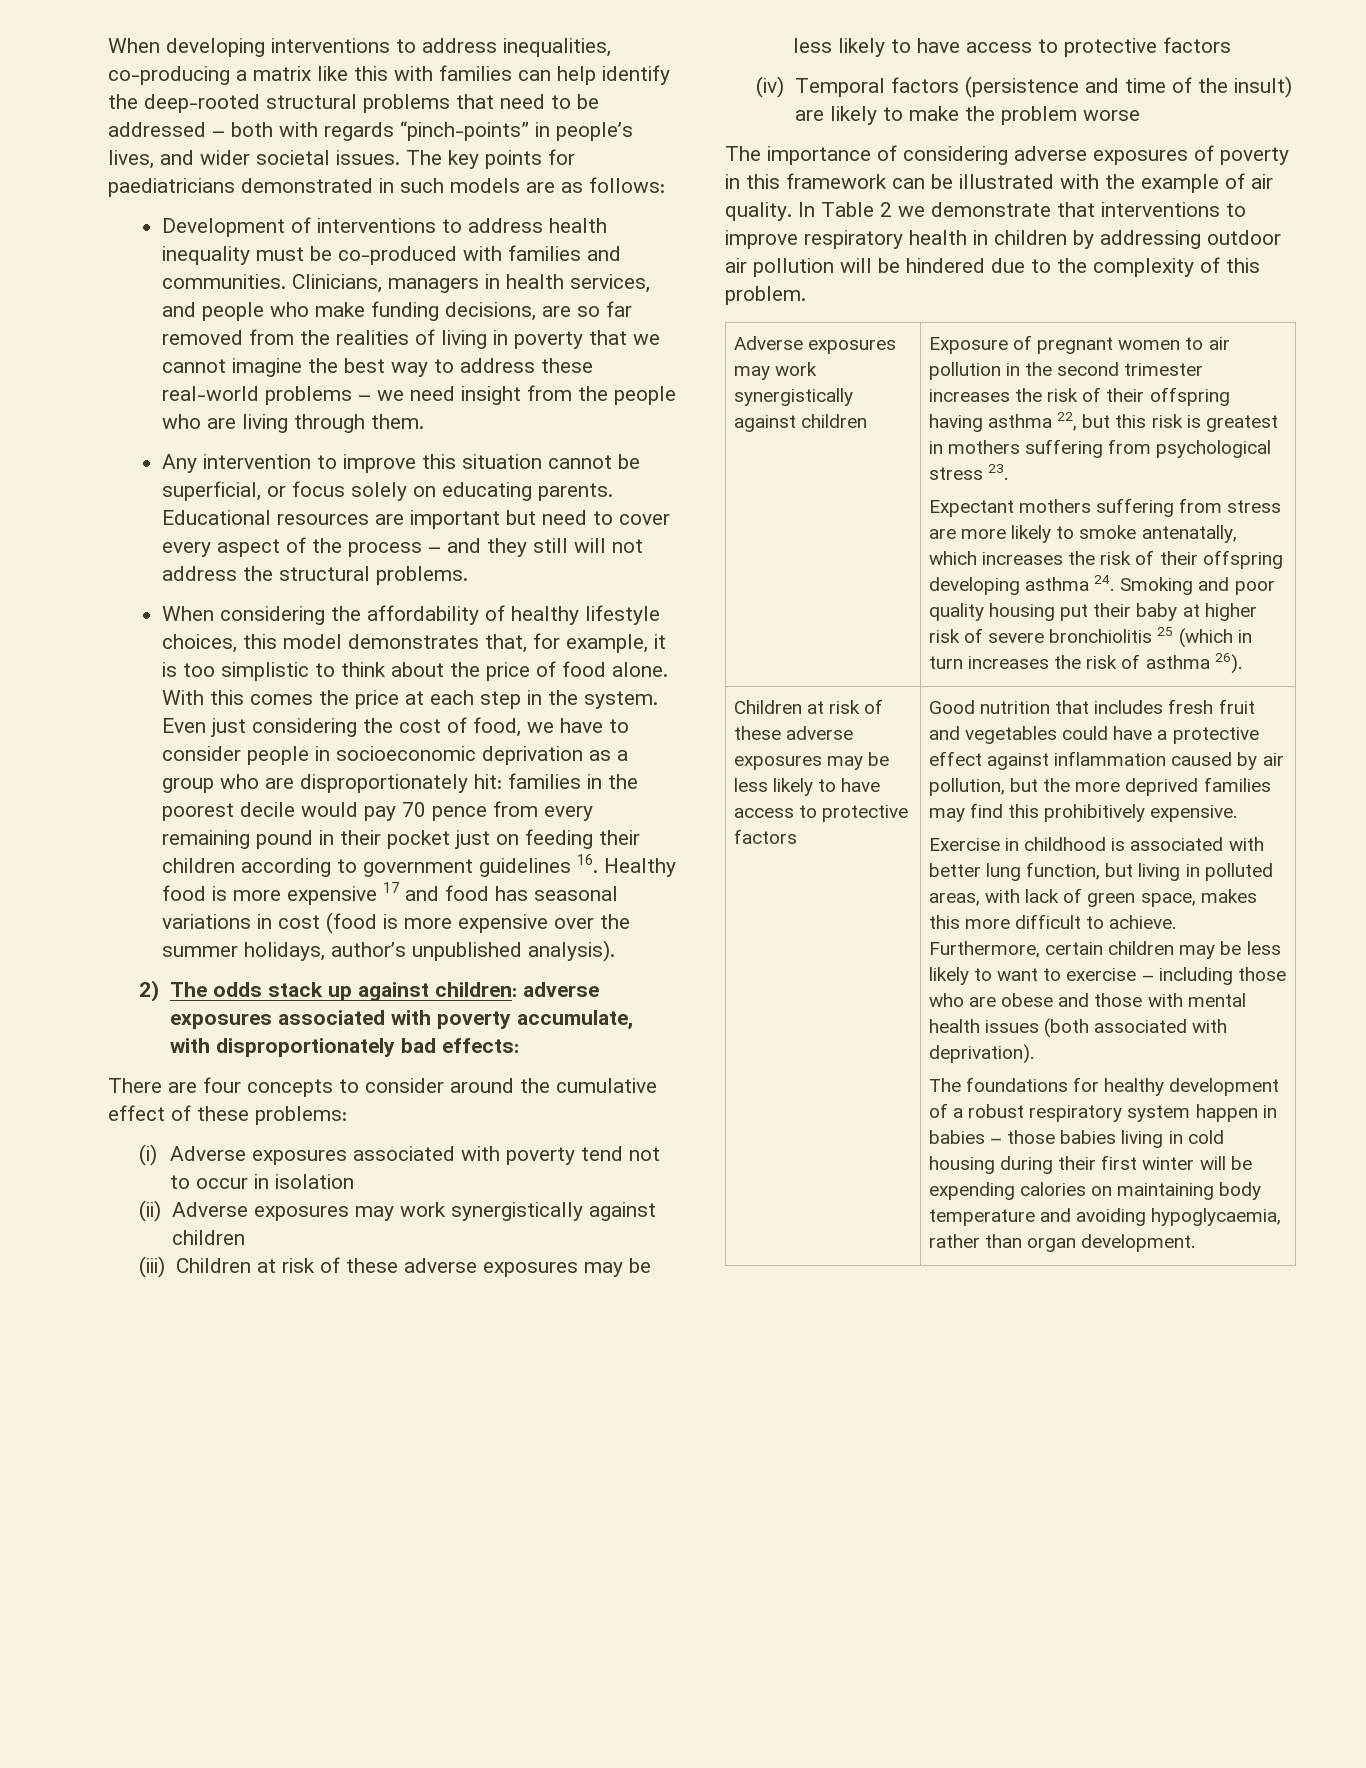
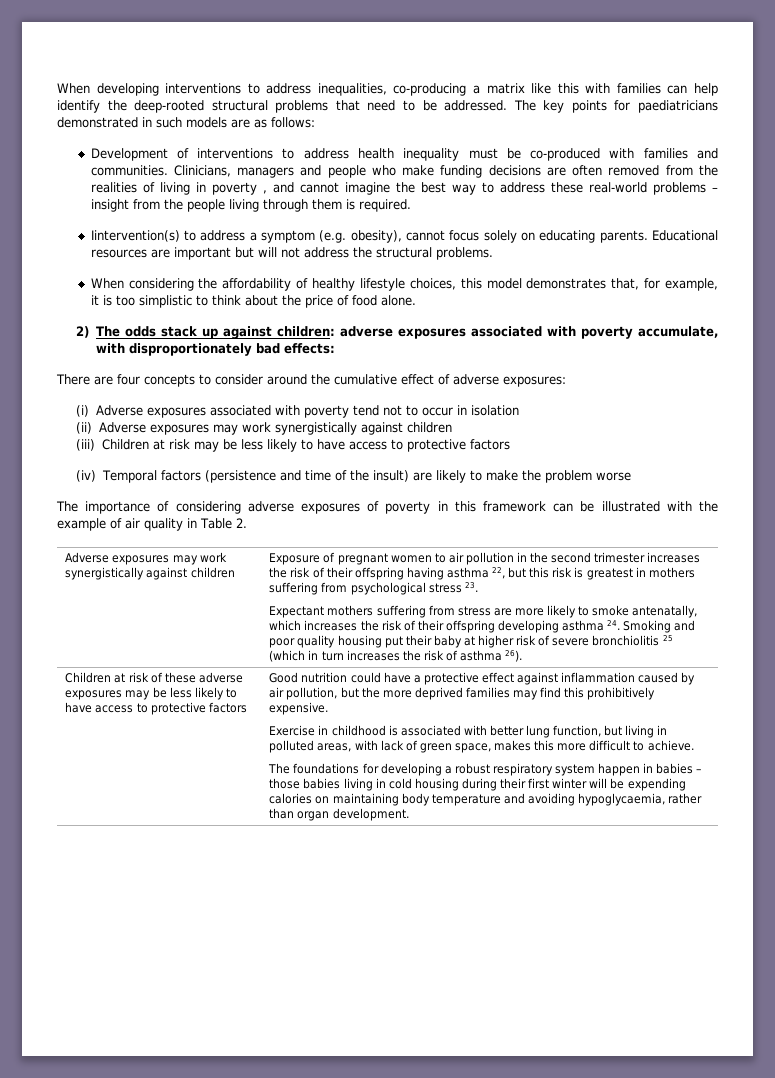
- When developing interventions to address inequalities, co-producing a matrix like this with families can help identify the deep-rooted structural problems that need to be addressed – both with regards “pinch-points” in people’s lives, and wider societal issues.
+ When developing interventions to address inequalities, co-producing a matrix like this with families can help identify the deep-rooted structural problems that need to be addressed.
- Clinicians, managers in health services, and people who make funding decisions, are so far removed from the realities of living in poverty that we cannot imagine the best way to address these real-world problems – we need insight from the people who are living through them.
- Any intervention to improve this situation cannot be superficial, or focus solely on educating parents.
+ Clinicians, managers and people who make funding decisions are often removed from the realities of living in poverty , and cannot imagine the best way to address these real-world problems – insight from the people living through them is required.
+ Iintervention(s) to address a symptom (e.g. obesity), cannot focus solely on educating parents.
- Educational resources are important but need to cover every aspect of the process – and they still will not address the structural problems.
+ Educational resources are important but will not address the structural problems.
- With this comes the price at each step in the system. Even just considering the cost of food, we have to consider people in socioeconomic deprivation as a group who are disproportionately hit: families in the poorest decile would pay 70 pence from every remaining pound in their pocket just on feeding their children according to government guidelines 16. Healthy food is more expensive 17 and food has seasonal variations in cost (food is more expensive over the summer holidays, author’s unpublished analysis).
- There are four concepts to consider around the cumulative effect of these problems:
+ There are four concepts to consider around the cumulative effect of adverse exposures:
- (iii) Children at risk of these adverse exposures may be less likely to have access to protective factors
+ (iii) Children at risk may be less likely to have access to protective factors
- The importance of considering adverse exposures of poverty in this framework can be illustrated with the example of air quality. In Table 2 we demonstrate that interventions to improve respiratory health in children by addressing outdoor air pollution will be hindered due to the complexity of this problem.
+ The importance of considering adverse exposures of poverty in this framework can be illustrated with the example of air quality in Table 2.
- Good nutrition that includes fresh fruit and vegetables could have a protective effect against inflammation caused by air pollution, but the more deprived families may find this prohibitively expensive.
+ Good nutrition could have a protective effect against inflammation caused by air pollution, but the more deprived families may find this prohibitively expensive.
- Furthermore, certain children may be less likely to want to exercise – including those who are obese and those with mental health issues (both associated with deprivation).
- The foundations for healthy development of a robust respiratory system happen in babies – those babies living in cold housing during their first winter will be expending calories on maintaining body temperature and avoiding hypoglycaemia, rather than organ development.
+ The foundations for developing a robust respiratory system happen in babies – those babies living in cold housing during their first winter will be expending calories on maintaining body temperature and avoiding hypoglycaemia, rather than organ development.

